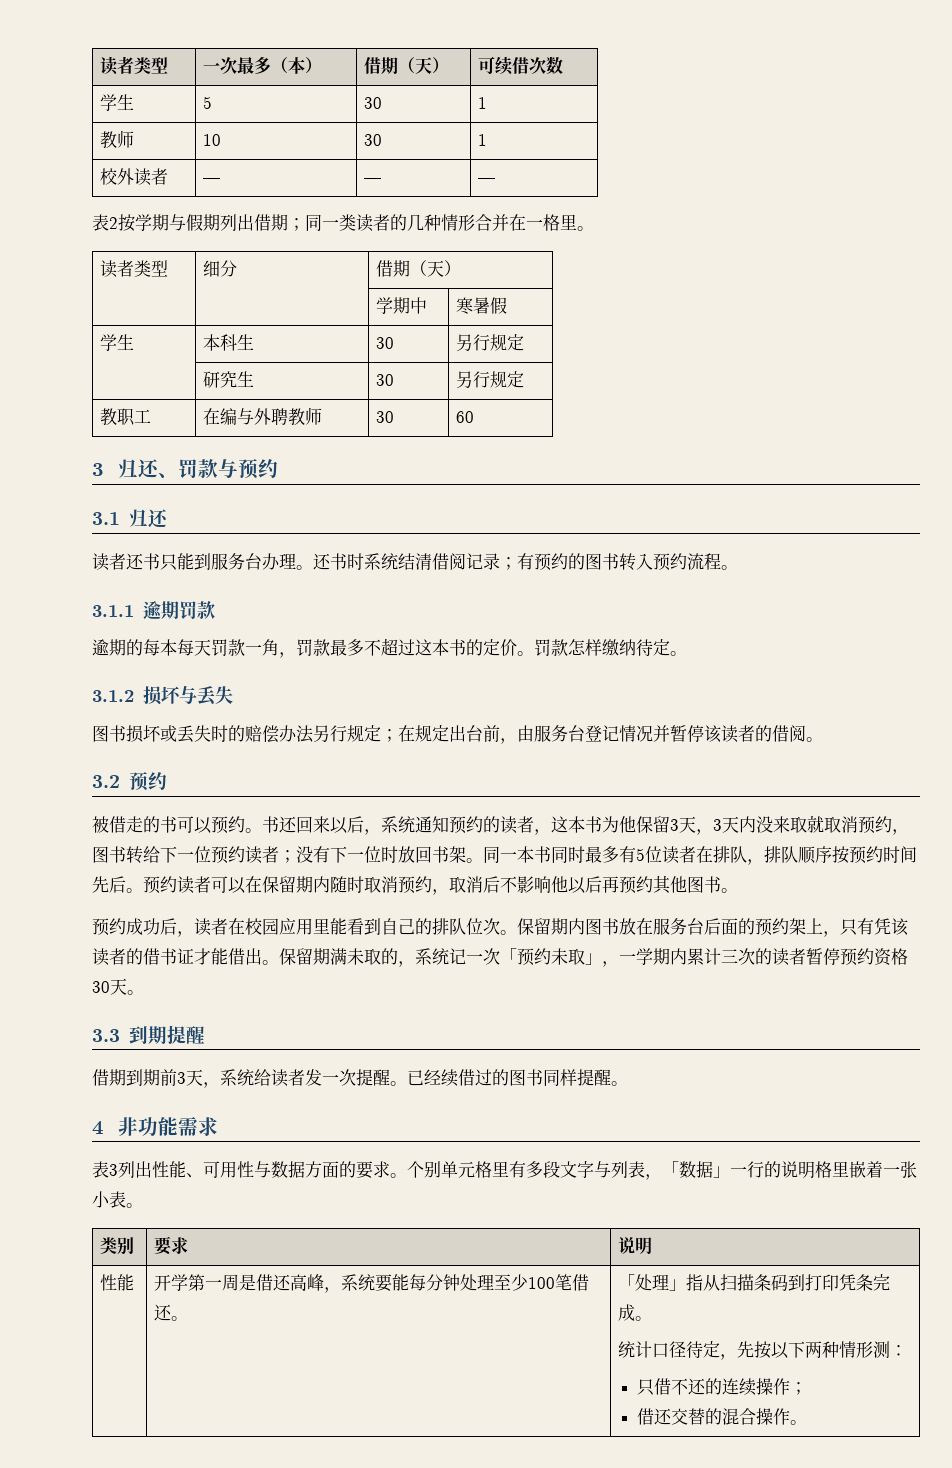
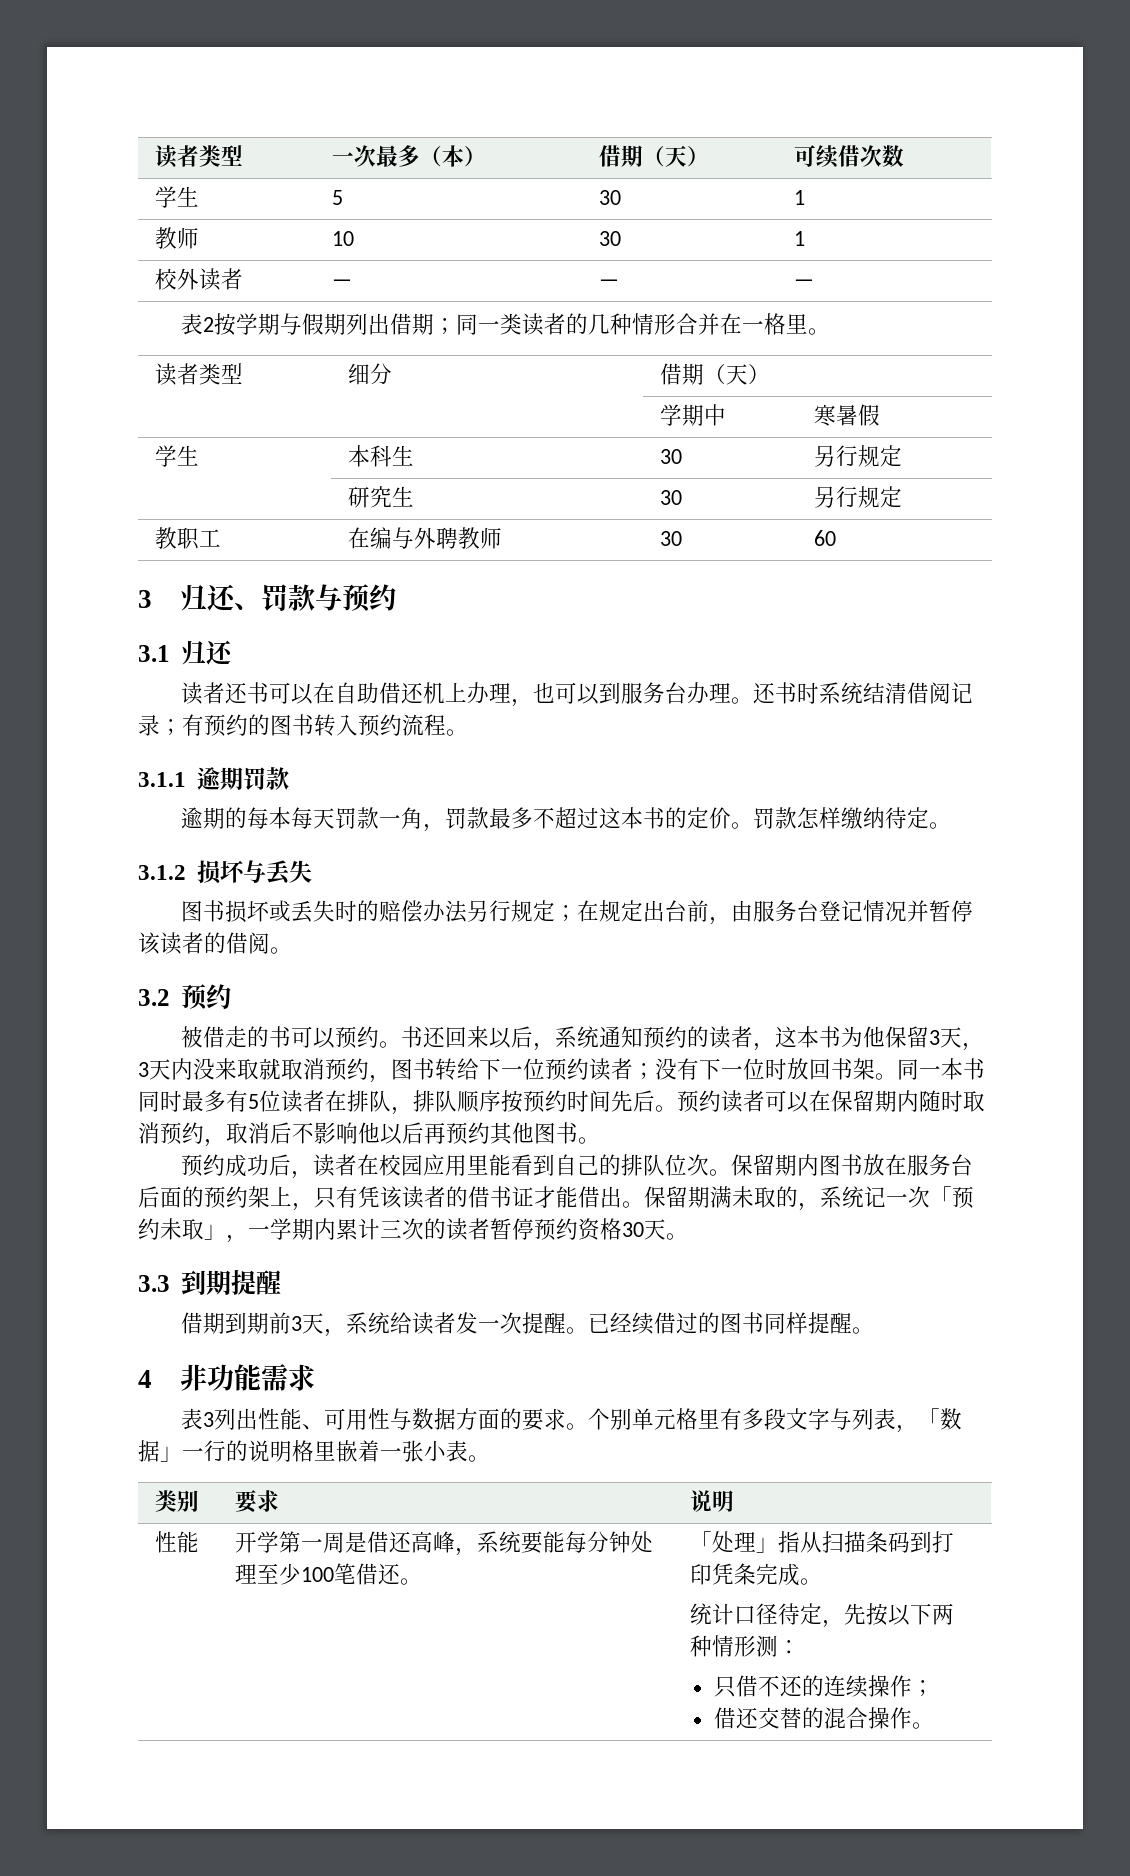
- 读者还书只能到服务台办理。
+ 读者还书可以在自助借还机上办理，也可以到服务台办理。

